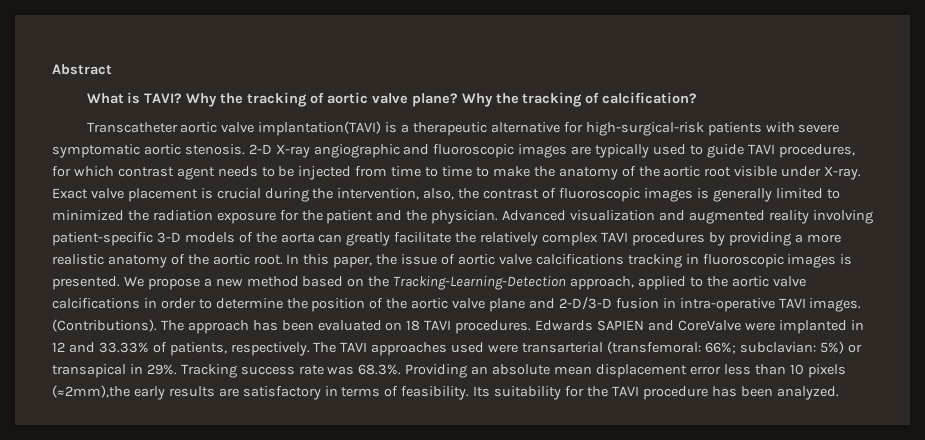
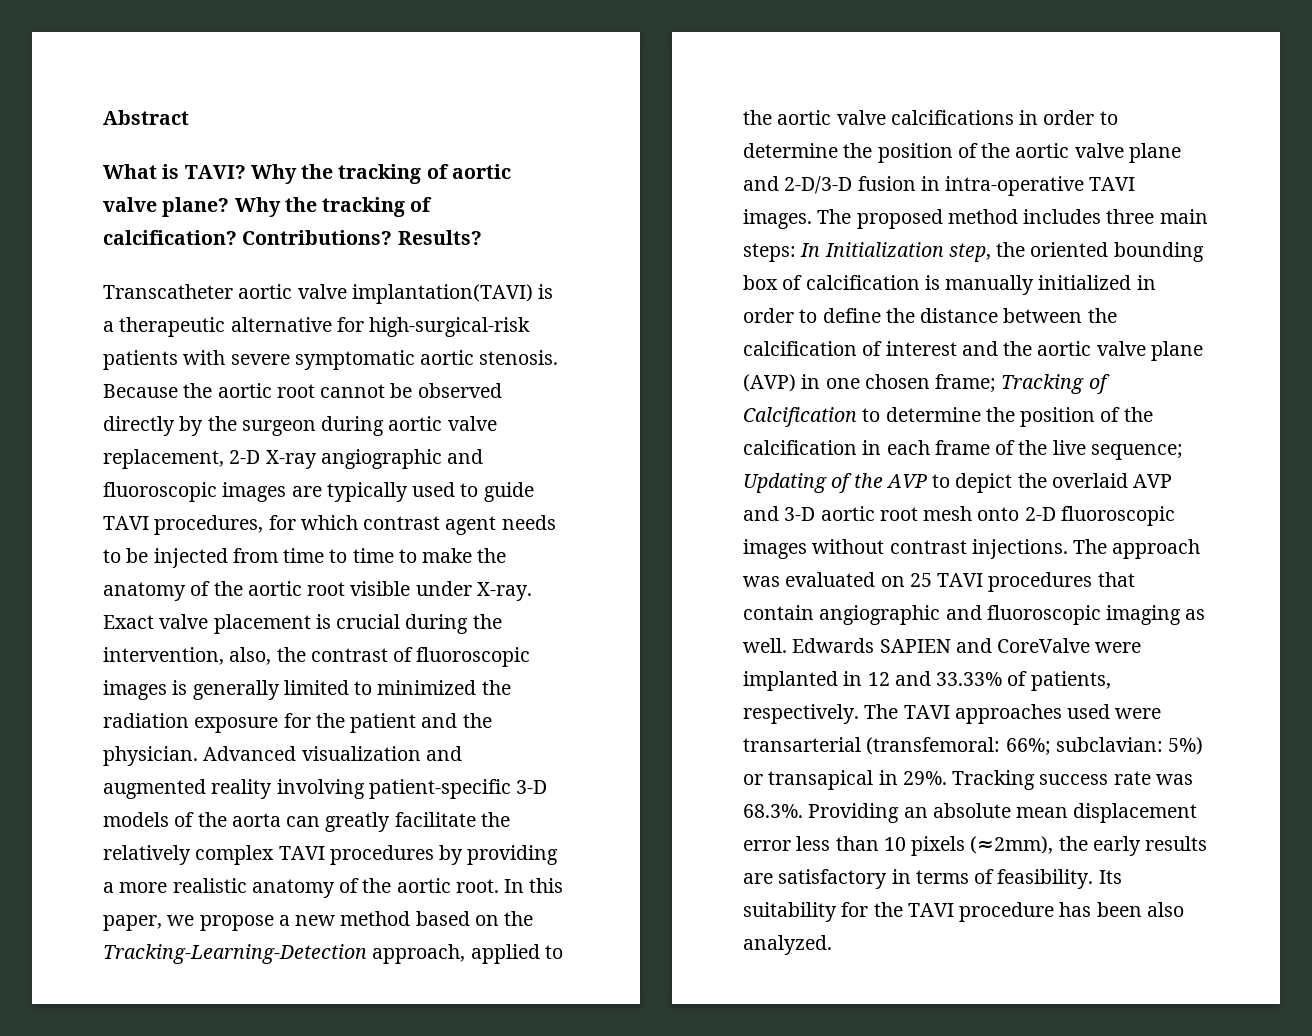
+ Contributions? Results?
- 2-D X-ray angiographic and fluoroscopic images are typically used to guide TAVI procedures, for which contrast agent needs to be injected from time to time to make the anatomy of the aortic root visible under X-ray.
+ Because the aortic root cannot be observed directly by the surgeon during aortic valve replacement, 2-D X-ray angiographic and fluoroscopic images are typically used to guide TAVI procedures, for which contrast agent needs to be injected from time to time to make the anatomy of the aortic root visible under X-ray.
- In this paper, the issue of aortic valve calcifications tracking in fluoroscopic images is presented. We propose a new method based on the Tracking-Learning-Detection approach, applied to the aortic valve calcifications in order to determine the position of the aortic valve plane and 2-D/3-D fusion in intra-operative TAVI images.
+ In this paper, we propose a new method based on the Tracking-Learning-Detection approach, applied to the aortic valve calcifications in order to determine the position of the aortic valve plane and 2-D/3-D fusion in intra-operative TAVI images.
- (Contributions). The approach has been evaluated on 18 TAVI procedures.
+ The proposed method includes three main steps: In Initialization step, the oriented bounding box of calcification is manually initialized in order to define the distance between the calcification of interest and the aortic valve plane (AVP) in one chosen frame; Tracking of Calcification to determine the position of the calcification in each frame of the live sequence; Updating of the AVP to depict the overlaid AVP and 3-D aortic root mesh onto 2-D fluoroscopic images without contrast injections. The approach was evaluated on 25 TAVI procedures that contain angiographic and fluoroscopic imaging as well.
- Tracking success rate was 68.3%. Providing an absolute mean displacement error less than 10 pixels (≈2mm),the early results are satisfactory in terms of feasibility.
+ Tracking success rate was 68.3%. Providing an absolute mean displacement error less than 10 pixels (≈2mm), the early results are satisfactory in terms of feasibility.
- Its suitability for the TAVI procedure has been analyzed.
+ Its suitability for the TAVI procedure has been also analyzed.

